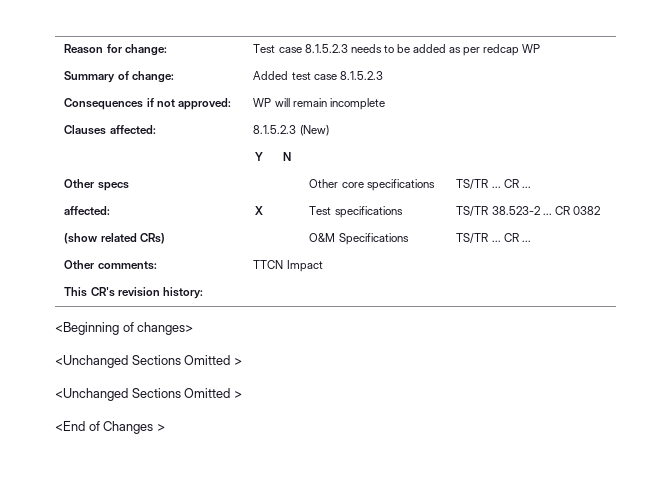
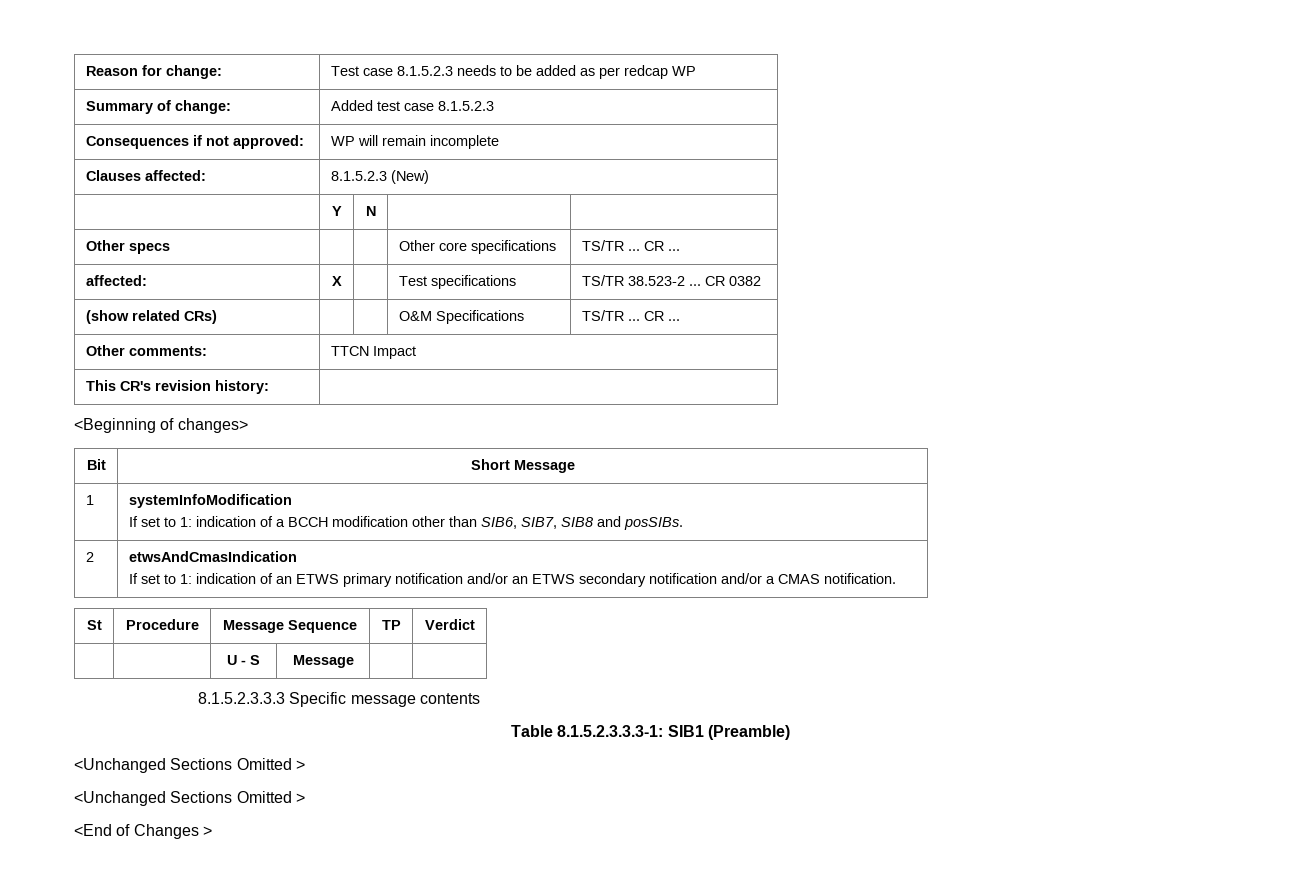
+ Bit | Short Message
+ 1 | systemInfoModification
+ If set to 1: indication of a BCCH modification other than SIB6, SIB7, SIB8 and posSIBs.
+ 2 | etwsAndCmasIndication
+ If set to 1: indication of an ETWS primary notification and/or an ETWS secondary notification and/or a CMAS notification.
+ St | Procedure | Message Sequence | TP | Verdict
+ | | U - S | Message | |
+ 8.1.5.2.3.3.3 Specific message contents
+ Table 8.1.5.2.3.3.3-1: SIB1 (Preamble)

